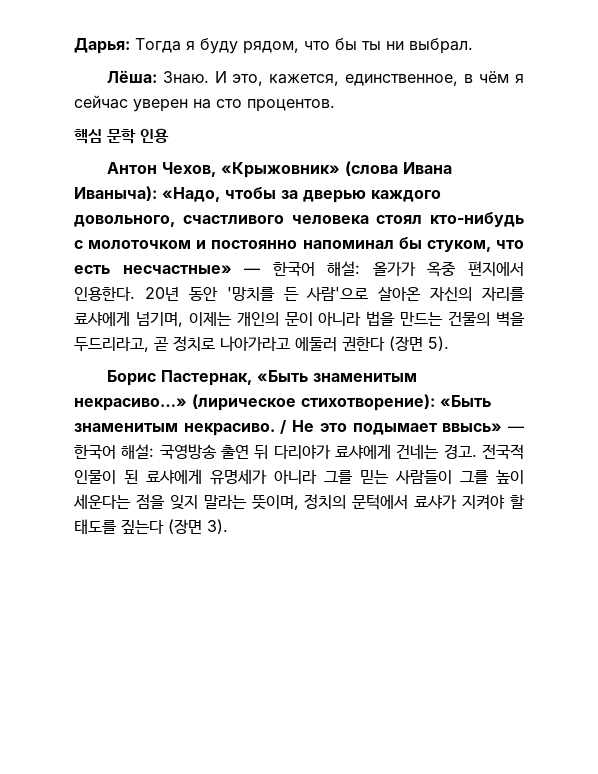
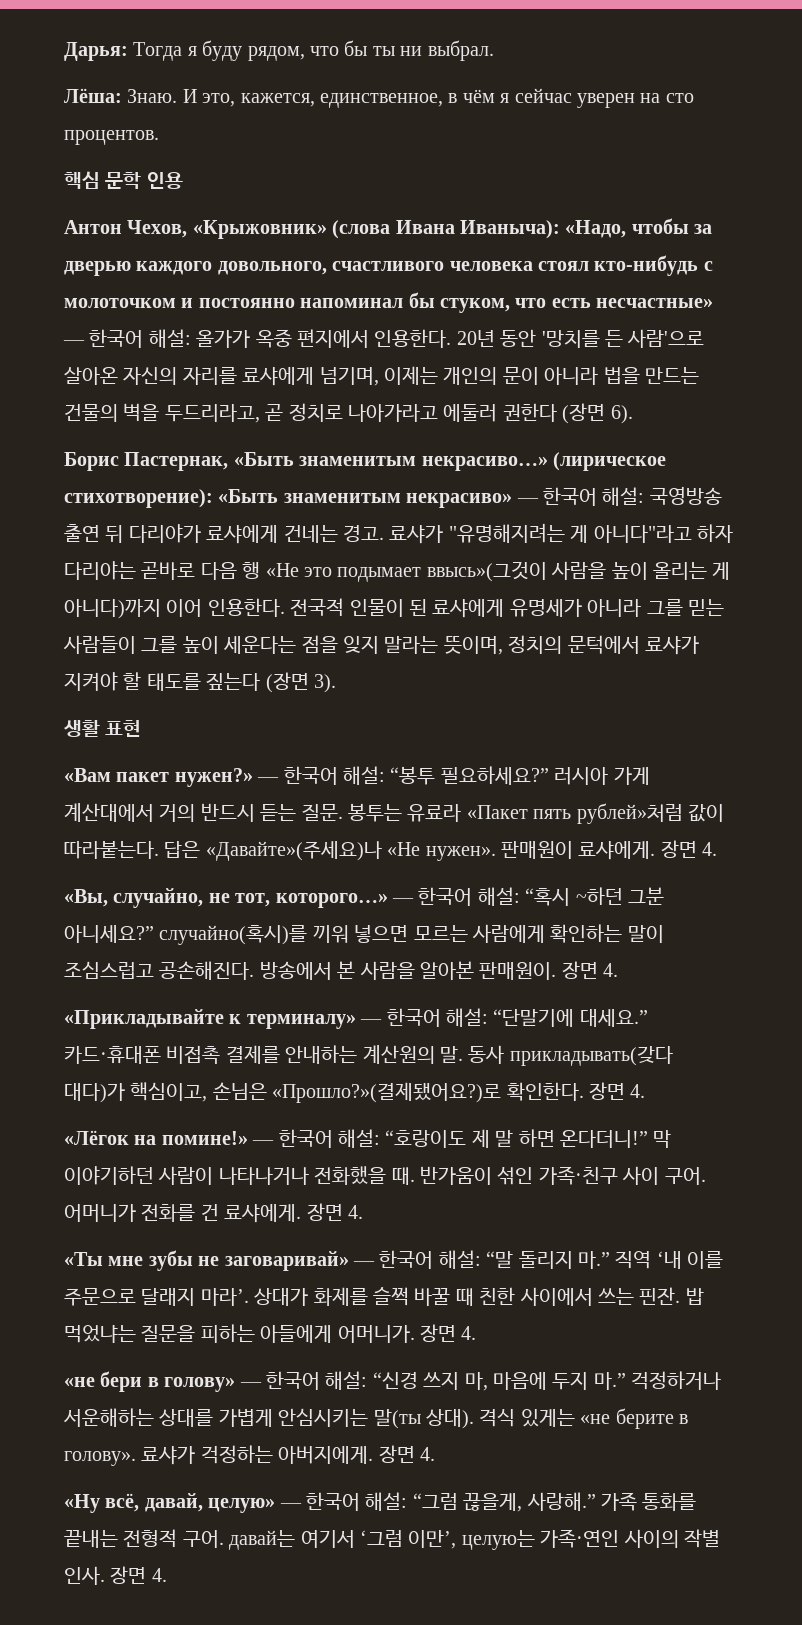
- 20년 동안 '망치를 든 사람'으로 살아온 자신의 자리를 료샤에게 넘기며, 이제는 개인의 문이 아니라 법을 만드는 건물의 벽을 두드리라고, 곧 정치로 나아가라고 에둘러 권한다 (장면 5).
+ 20년 동안 '망치를 든 사람'으로 살아온 자신의 자리를 료샤에게 넘기며, 이제는 개인의 문이 아니라 법을 만드는 건물의 벽을 두드리라고, 곧 정치로 나아가라고 에둘러 권한다 (장면 6).
- (лирическое стихотворение): «Быть знаменитым некрасиво. / Не это подымает ввысь» — 한국어 해설: 국영방송 출연 뒤 다리야가 료샤에게 건네는 경고.
+ (лирическое стихотворение): «Быть знаменитым некрасиво» — 한국어 해설: 국영방송 출연 뒤 다리야가 료샤에게 건네는 경고.
+ 료샤가 "유명해지려는 게 아니다"라고 하자 다리야는 곧바로 다음 행 «Не это подымает ввысь»(그것이 사람을 높이 올리는 게 아니다)까지 이어 인용한다.
+ 생활 표현
+ «Вам пакет нужен?» — 한국어 해설: “봉투 필요하세요?” 러시아 가게 계산대에서 거의 반드시 듣는 질문. 봉투는 유료라 «Пакет пять рублей»처럼 값이 따라붙는다. 답은 «Давайте»(주세요)나 «Не нужен». 판매원이 료샤에게. 장면 4.
+ «Вы, случайно, не тот, которого…» — 한국어 해설: “혹시 ~하던 그분 아니세요?” случайно(혹시)를 끼워 넣으면 모르는 사람에게 확인하는 말이 조심스럽고 공손해진다. 방송에서 본 사람을 알아본 판매원이. 장면 4.
+ «Прикладывайте к терминалу» — 한국어 해설: “단말기에 대세요.” 카드·휴대폰 비접촉 결제를 안내하는 계산원의 말. 동사 прикладывать(갖다 대다)가 핵심이고, 손님은 «Прошло?»(결제됐어요?)로 확인한다. 장면 4.
+ «Лёгок на помине!» — 한국어 해설: “호랑이도 제 말 하면 온다더니!” 막 이야기하던 사람이 나타나거나 전화했을 때. 반가움이 섞인 가족·친구 사이 구어. 어머니가 전화를 건 료샤에게. 장면 4.
+ «Ты мне зубы не заговаривай» — 한국어 해설: “말 돌리지 마.” 직역 ‘내 이를 주문으로 달래지 마라’. 상대가 화제를 슬쩍 바꿀 때 친한 사이에서 쓰는 핀잔. 밥 먹었냐는 질문을 피하는 아들에게 어머니가. 장면 4.
+ «не бери в голову» — 한국어 해설: “신경 쓰지 마, 마음에 두지 마.” 걱정하거나 서운해하는 상대를 가볍게 안심시키는 말(ты 상대). 격식 있게는 «не берите в голову». 료샤가 걱정하는 아버지에게. 장면 4.
+ «Ну всё, давай, целую» — 한국어 해설: “그럼 끊을게, 사랑해.” 가족 통화를 끝내는 전형적 구어. давай는 여기서 ‘그럼 이만’, целую는 가족·연인 사이의 작별 인사. 장면 4.

